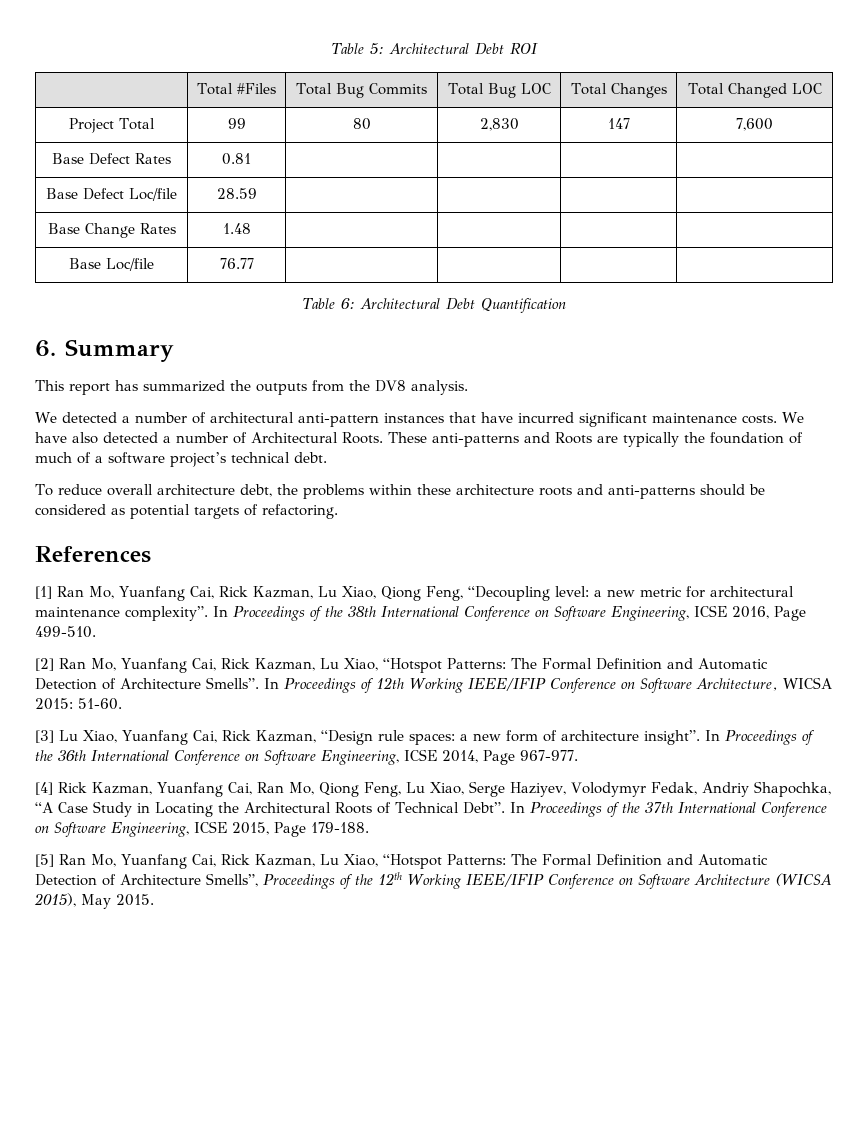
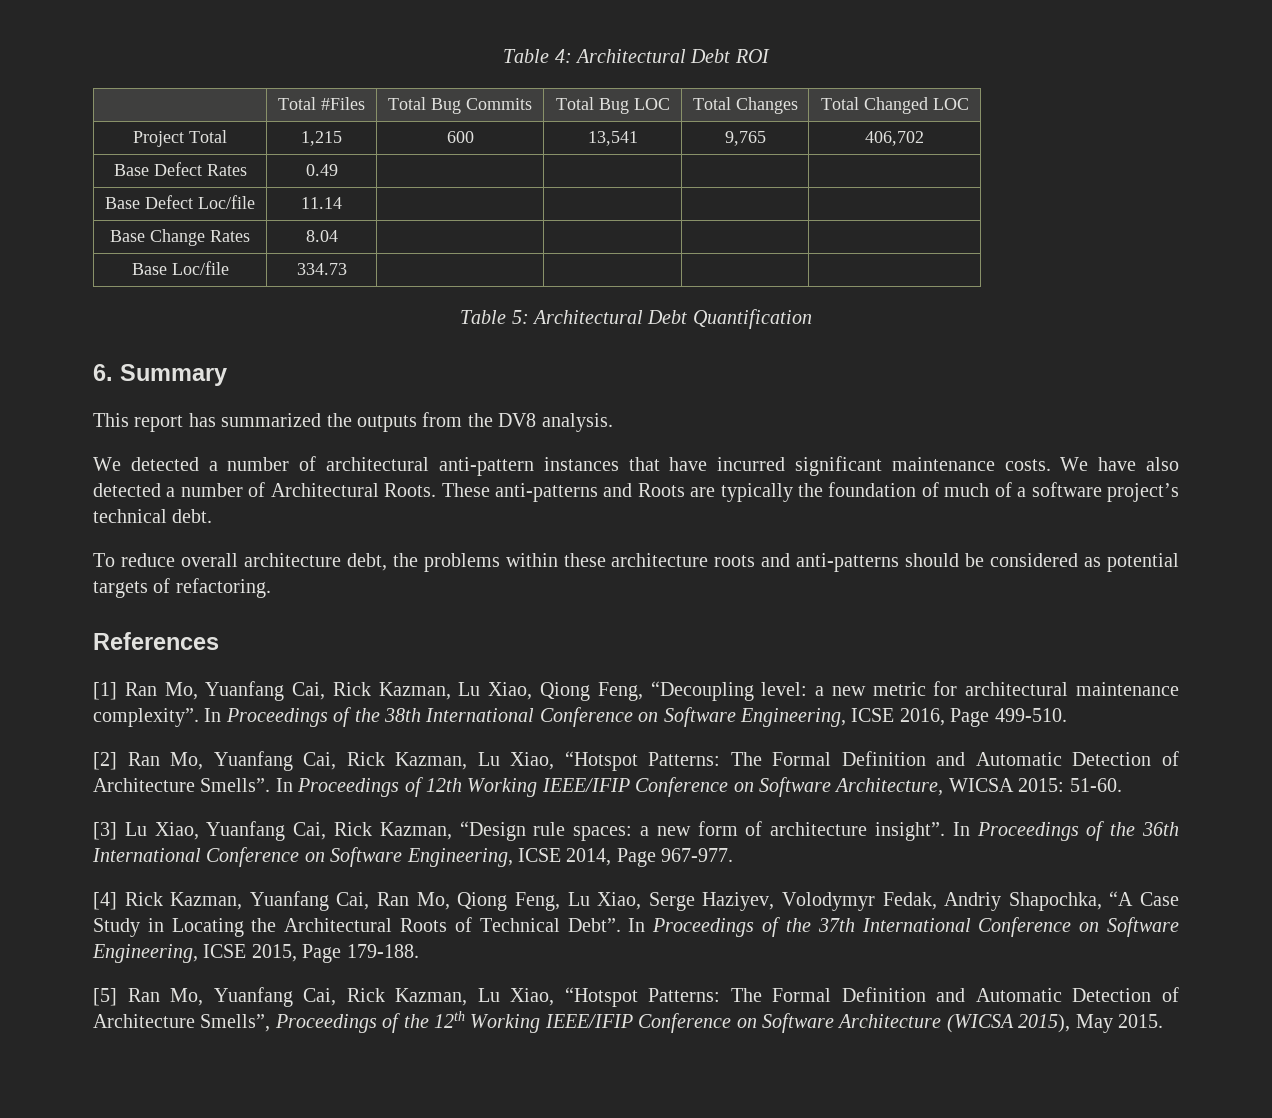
- Table 5: Architectural Debt ROI
+ Table 4: Architectural Debt ROI
- Project Total | 99 | 80 | 2,830 | 147 | 7,600
+ Project Total | 1,215 | 600 | 13,541 | 9,765 | 406,702
- Base Defect Rates | 0.81 | | | |
+ Base Defect Rates | 0.49 | | | |
- Base Defect Loc/file | 28.59 | | | |
+ Base Defect Loc/file | 11.14 | | | |
- Base Change Rates | 1.48 | | | |
+ Base Change Rates | 8.04 | | | |
- Base Loc/file | 76.77 | | | |
- Table 6: Architectural Debt Quantification
+ Base Loc/file | 334.73 | | | |
+ Table 5: Architectural Debt Quantification

